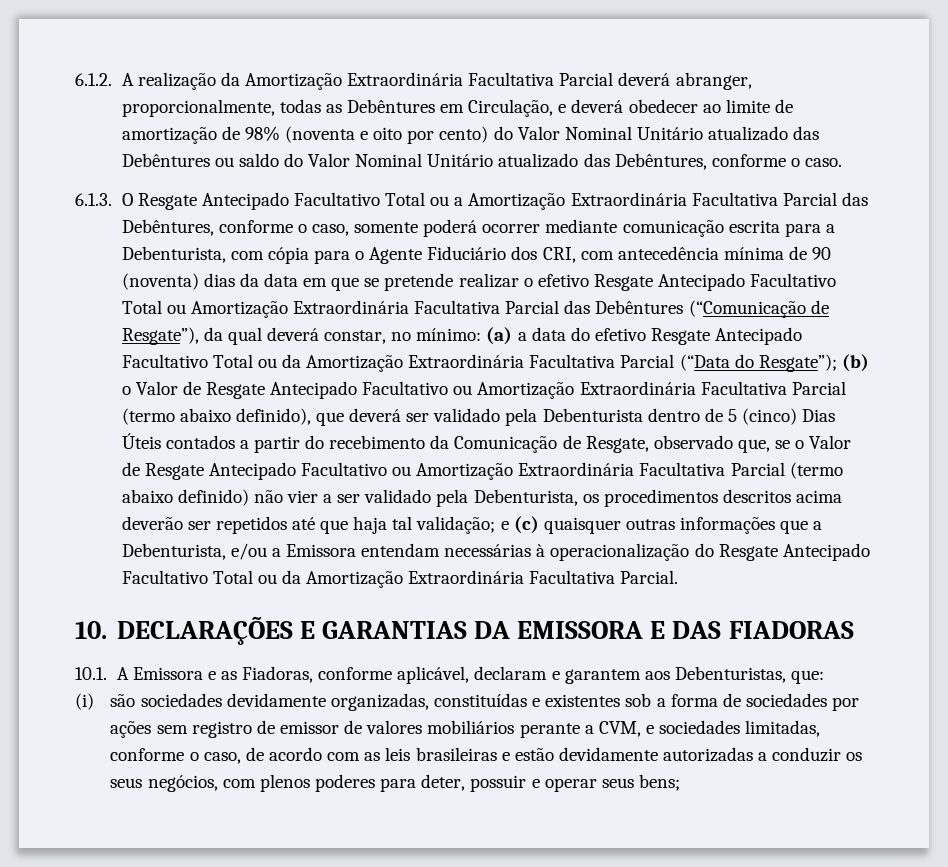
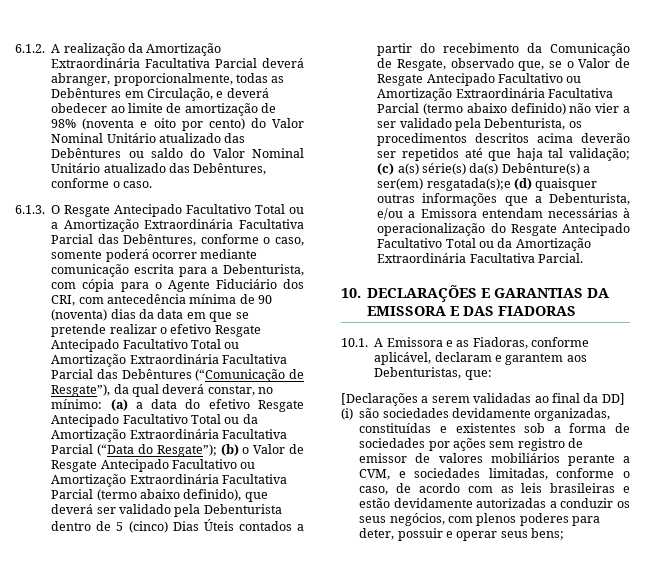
- e (c) quaisquer outras informações que a Debenturista, e/ou a Emissora entendam necessárias à operacionalização do Resgate Antecipado Facultativo Total ou da Amortização Extraordinária Facultativa Parcial.
+ (c) a(s) série(s) da(s) Debênture(s) a ser(em) resgatada(s);e (d) quaisquer outras informações que a Debenturista, e/ou a Emissora entendam necessárias à operacionalização do Resgate Antecipado Facultativo Total ou da Amortização Extraordinária Facultativa Parcial.
+ [Declarações a serem validadas ao final da DD]

